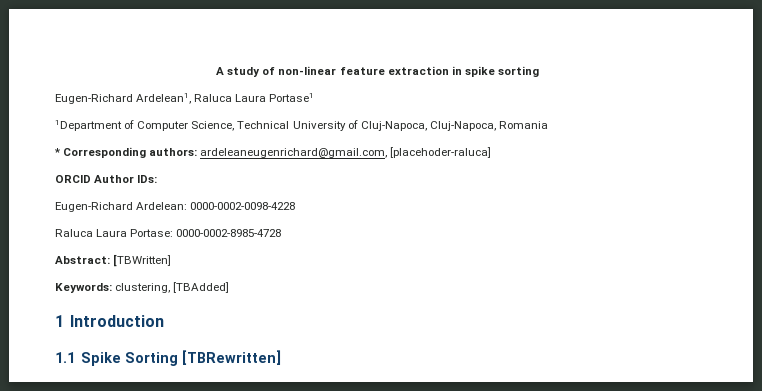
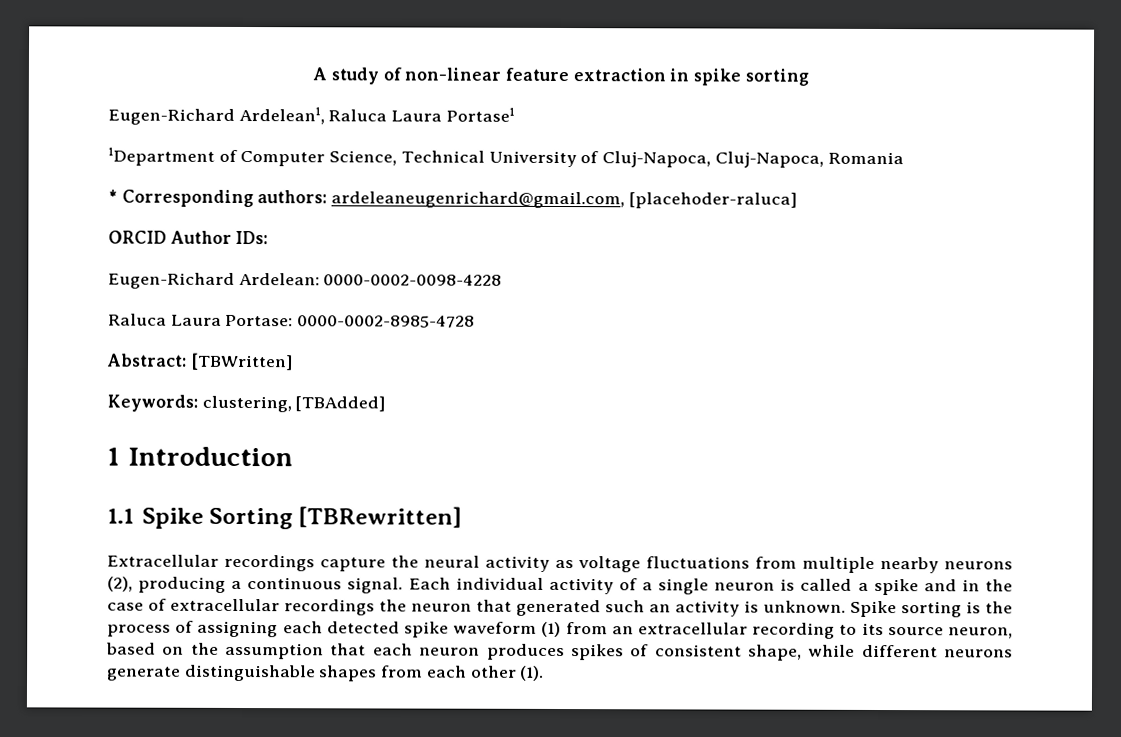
+ Extracellular recordings capture the neural activity as voltage fluctuations from multiple nearby neurons (2), producing a continuous signal. Each individual activity of a single neuron is called a spike and in the case of extracellular recordings the neuron that generated such an activity is unknown. Spike sorting is the process of assigning each detected spike waveform (1) from an extracellular recording to its source neuron, based on the assumption that each neuron produces spikes of consistent shape, while different neurons generate distinguishable shapes from each other (1).

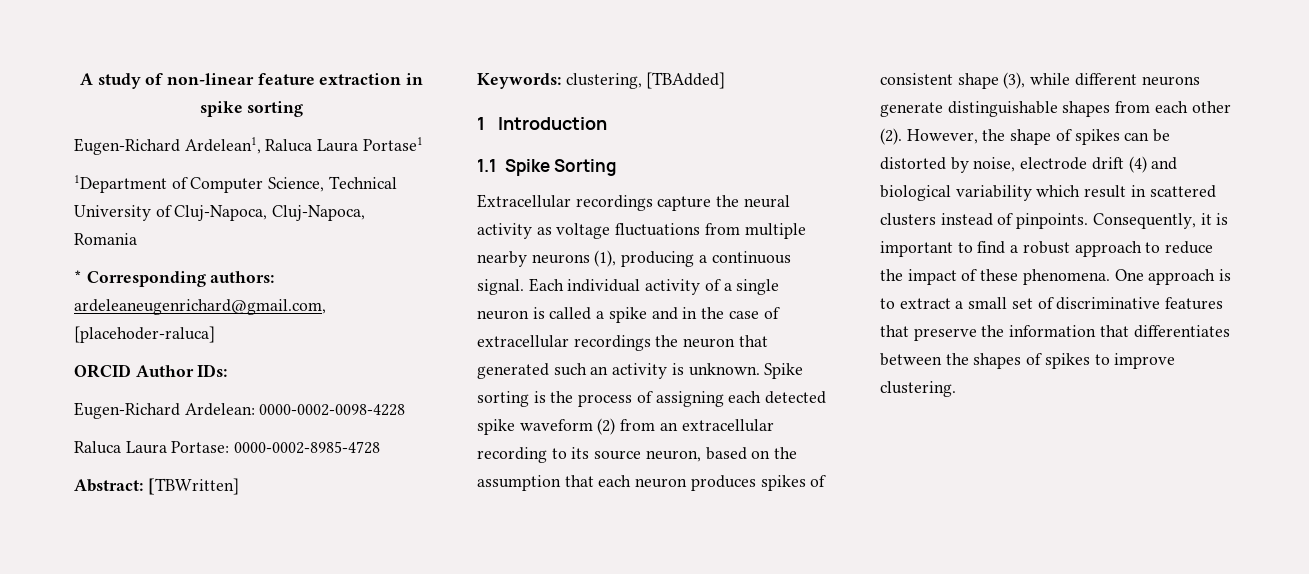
- 1.1 Spike Sorting [TBRewritten]
+ 1.1 Spike Sorting
- Extracellular recordings capture the neural activity as voltage fluctuations from multiple nearby neurons (2), producing a continuous signal.
+ Extracellular recordings capture the neural activity as voltage fluctuations from multiple nearby neurons (1), producing a continuous signal.
- Spike sorting is the process of assigning each detected spike waveform (1) from an extracellular recording to its source neuron, based on the assumption that each neuron produces spikes of consistent shape, while different neurons generate distinguishable shapes from each other (1).
+ Spike sorting is the process of assigning each detected spike waveform (2) from an extracellular recording to its source neuron, based on the assumption that each neuron produces spikes of consistent shape (3), while different neurons generate distinguishable shapes from each other (2). However, the shape of spikes can be distorted by noise, electrode drift (4) and biological variability which result in scattered clusters instead of pinpoints. Consequently, it is important to find a robust approach to reduce the impact of these phenomena. One approach is to extract a small set of discriminative features that preserve the information that differentiates between the shapes of spikes to improve clustering.

